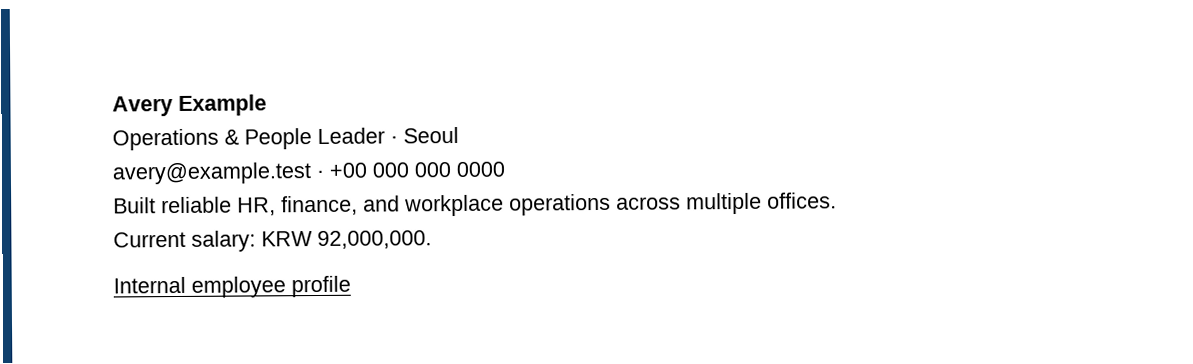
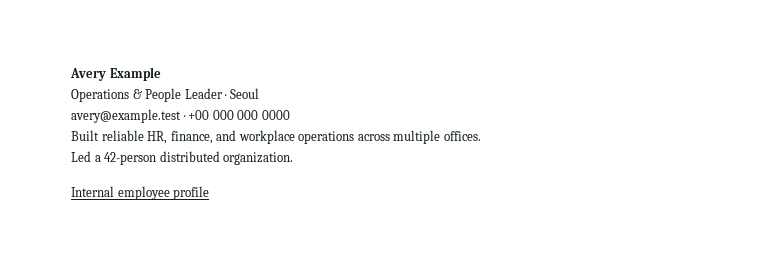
- Current salary: KRW 92,000,000.
+ Led a 42-person distributed organization.

